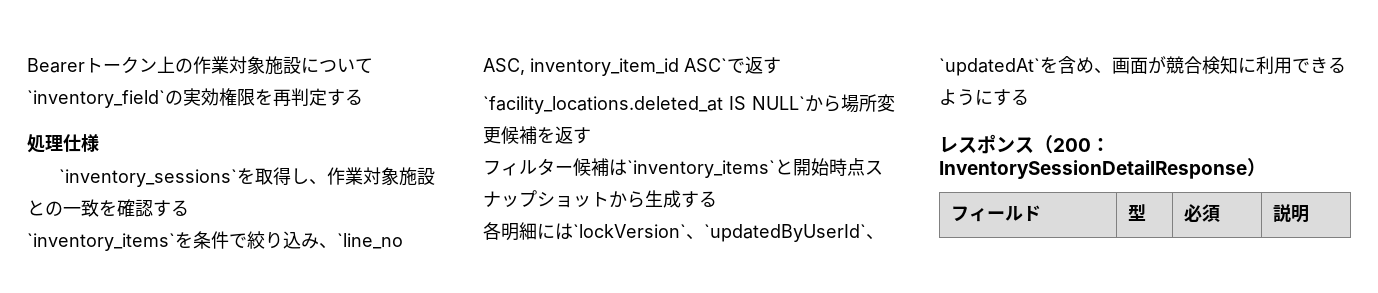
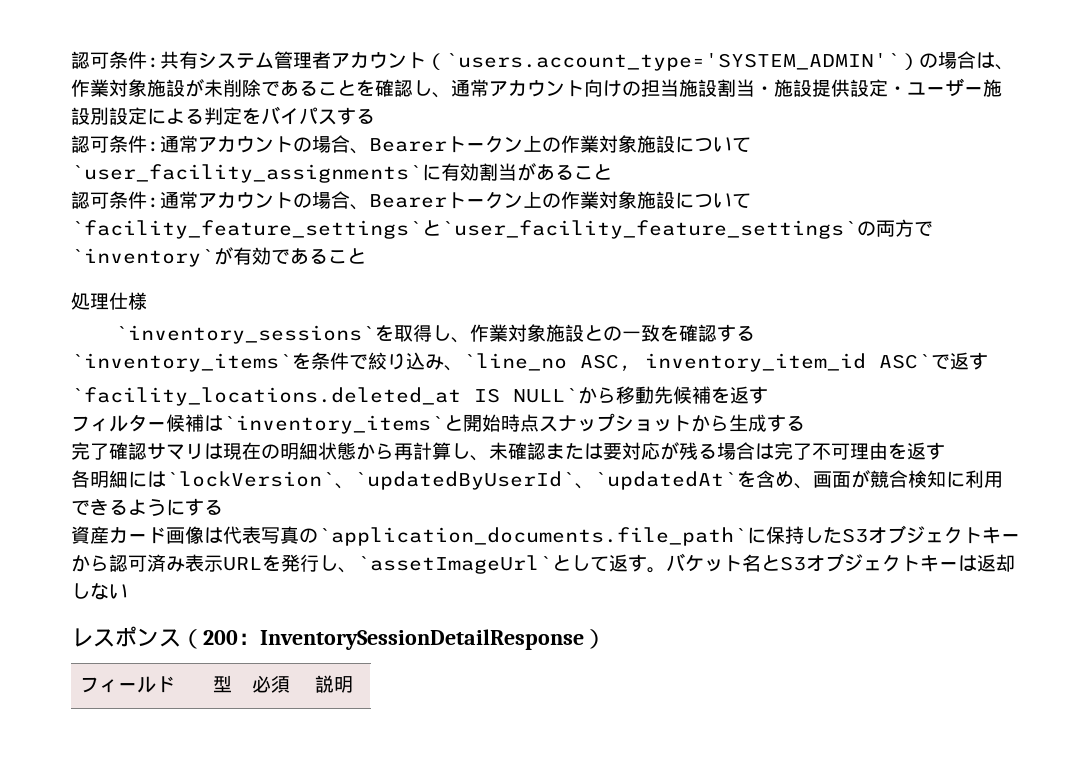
- Bearerトークン上の作業対象施設について`inventory_field`の実効権限を再判定する
+ 認可条件:共有システム管理者アカウント（`users.account_type='SYSTEM_ADMIN'`）の場合は、作業対象施設が未削除であることを確認し、通常アカウント向けの担当施設割当・施設提供設定・ユーザー施設別設定による判定をバイパスする
+ 認可条件:通常アカウントの場合、Bearerトークン上の作業対象施設について`user_facility_assignments`に有効割当があること
+ 認可条件:通常アカウントの場合、Bearerトークン上の作業対象施設について`facility_feature_settings`と`user_facility_feature_settings`の両方で`inventory`が有効であること
- `facility_locations.deleted_at IS NULL`から場所変更候補を返す
+ `facility_locations.deleted_at IS NULL`から移動先候補を返す
+ 完了確認サマリは現在の明細状態から再計算し、未確認または要対応が残る場合は完了不可理由を返す
+ 資産カード画像は代表写真の`application_documents.file_path`に保持したS3オブジェクトキーから認可済み表示URLを発行し、`assetImageUrl`として返す。バケット名とS3オブジェクトキーは返却しない

